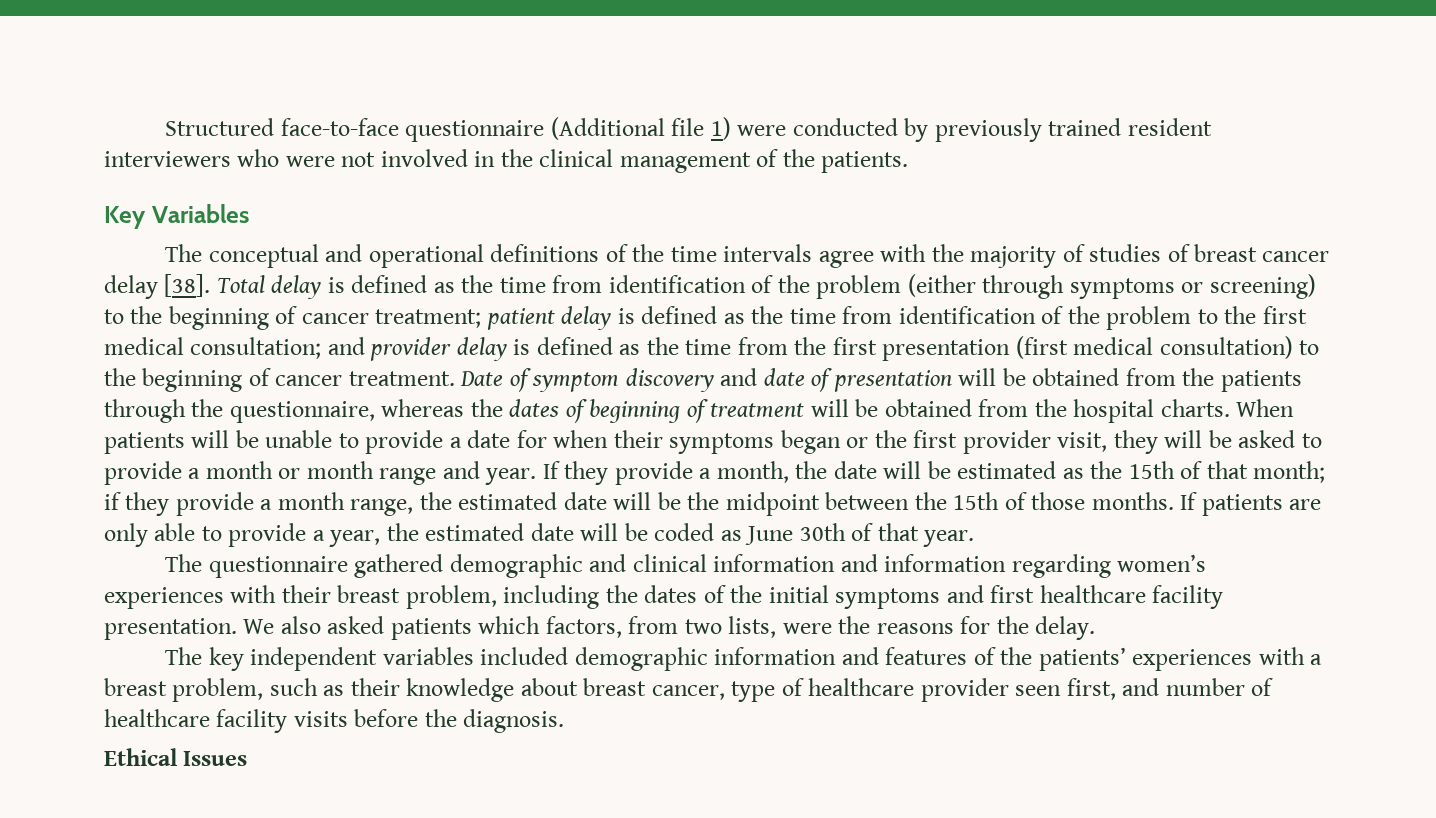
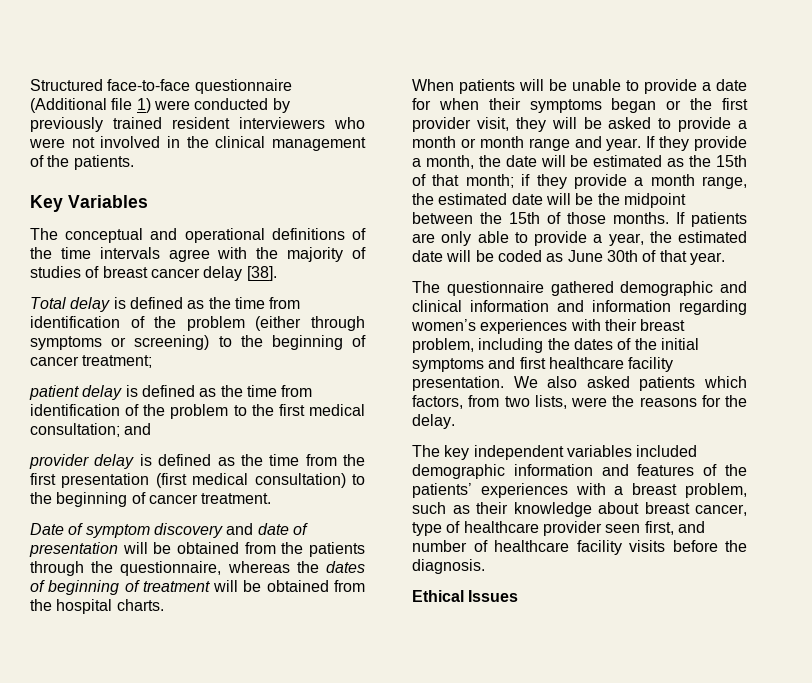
- The conceptual and operational definitions of the time intervals agree with the majority of studies of breast cancer delay [38]. Total delay is defined as the time from identification of the problem (either through symptoms or screening) to the beginning of cancer treatment; patient delay is defined as the time from identification of the problem to the first medical consultation; and provider delay is defined as the time from the first presentation (first medical consultation) to the beginning of cancer treatment. Date of symptom discovery and date of presentation will be obtained from the patients through the questionnaire, whereas the dates of beginning of treatment will be obtained from the hospital charts. When patients will be unable to provide a date for when their symptoms began or the first provider visit, they will be asked to provide a month or month range and year.
+ The conceptual and operational definitions of the time intervals agree with the majority of studies of breast cancer delay [38].
+ Total delay is defined as the time from identification of the problem (either through symptoms or screening) to the beginning of cancer treatment;
+ patient delay is defined as the time from identification of the problem to the first medical consultation; and
+ provider delay is defined as the time from the first presentation (first medical consultation) to the beginning of cancer treatment.
+ Date of symptom discovery and date of presentation will be obtained from the patients through the questionnaire, whereas the dates of beginning of treatment will be obtained from the hospital charts.
+ When patients will be unable to provide a date for when their symptoms began or the first provider visit, they will be asked to provide a month or month range and year.

